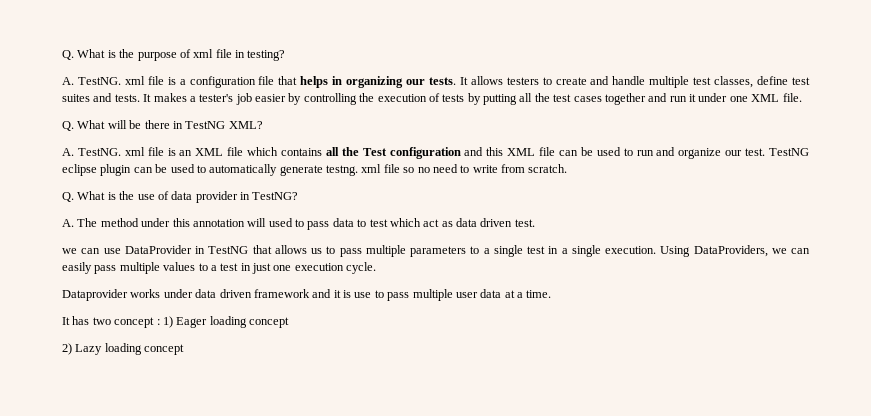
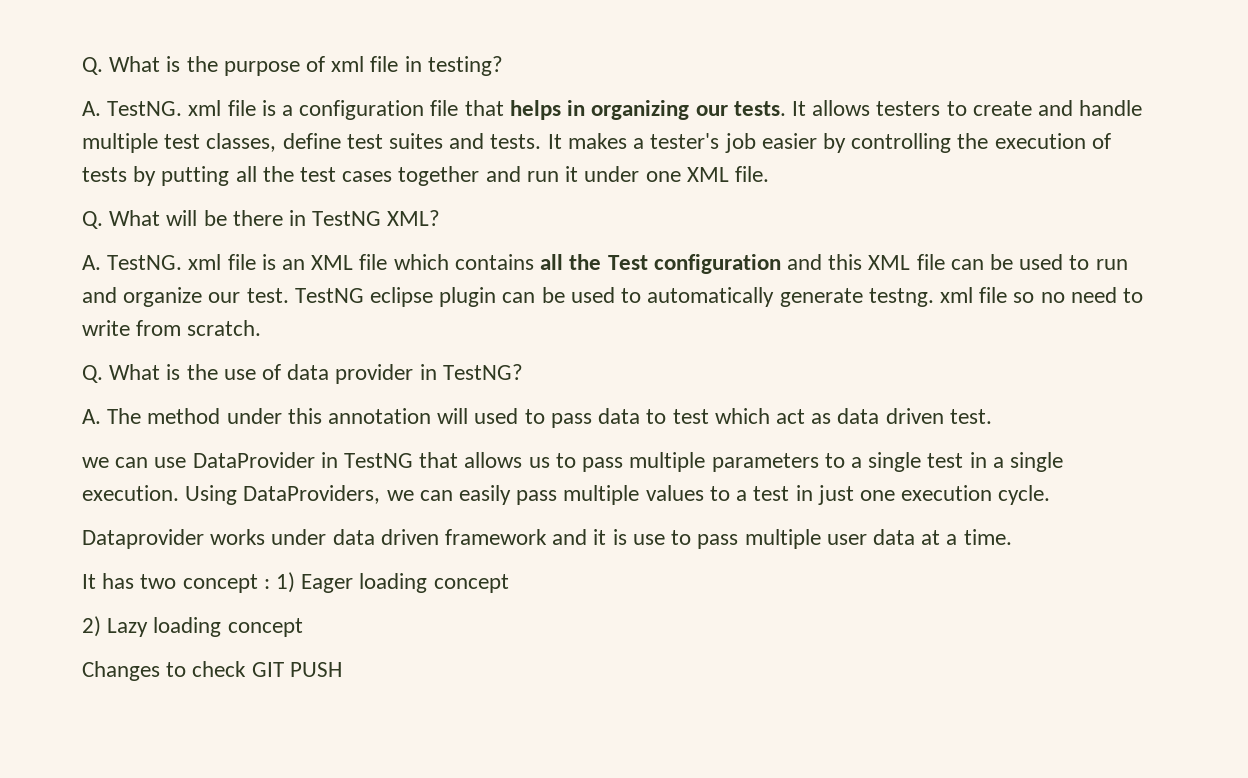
+ Changes to check GIT PUSH

